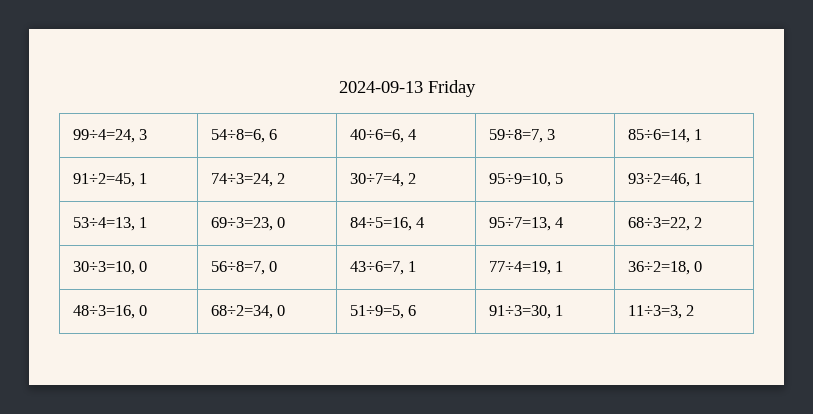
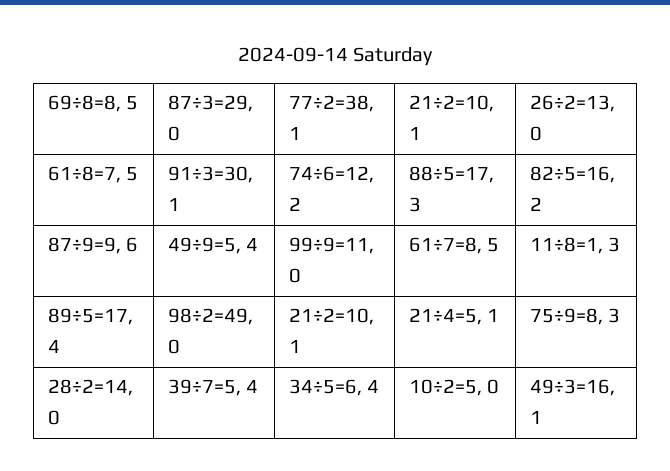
- 2024-09-13 Friday
- 99÷4=24, 3 | 54÷8=6, 6 | 40÷6=6, 4 | 59÷8=7, 3 | 85÷6=14, 1
- 91÷2=45, 1 | 74÷3=24, 2 | 30÷7=4, 2 | 95÷9=10, 5 | 93÷2=46, 1
- 53÷4=13, 1 | 69÷3=23, 0 | 84÷5=16, 4 | 95÷7=13, 4 | 68÷3=22, 2
- 30÷3=10, 0 | 56÷8=7, 0 | 43÷6=7, 1 | 77÷4=19, 1 | 36÷2=18, 0
- 48÷3=16, 0 | 68÷2=34, 0 | 51÷9=5, 6 | 91÷3=30, 1 | 11÷3=3, 2
+ 2024-09-14 Saturday
+ 69÷8=8, 5 | 87÷3=29, 0 | 77÷2=38, 1 | 21÷2=10, 1 | 26÷2=13, 0
+ 61÷8=7, 5 | 91÷3=30, 1 | 74÷6=12, 2 | 88÷5=17, 3 | 82÷5=16, 2
+ 87÷9=9, 6 | 49÷9=5, 4 | 99÷9=11, 0 | 61÷7=8, 5 | 11÷8=1, 3
+ 89÷5=17, 4 | 98÷2=49, 0 | 21÷2=10, 1 | 21÷4=5, 1 | 75÷9=8, 3
+ 28÷2=14, 0 | 39÷7=5, 4 | 34÷5=6, 4 | 10÷2=5, 0 | 49÷3=16, 1

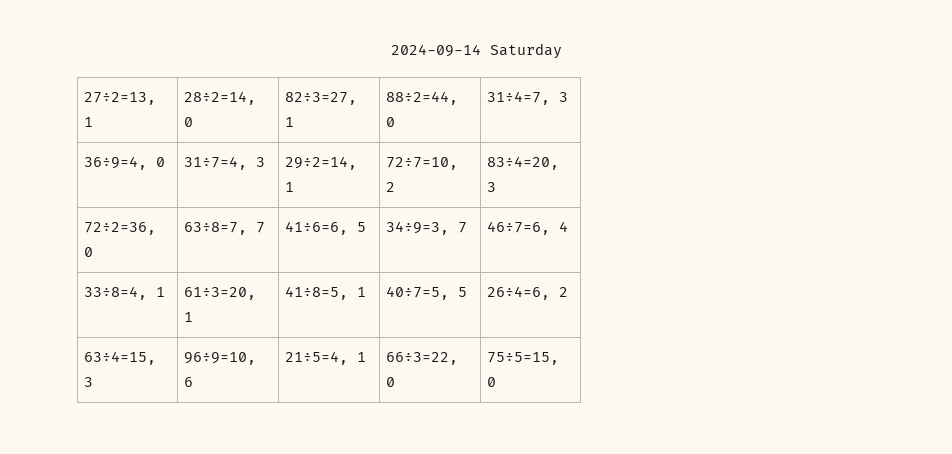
- 69÷8=8, 5 | 87÷3=29, 0 | 77÷2=38, 1 | 21÷2=10, 1 | 26÷2=13, 0
- 61÷8=7, 5 | 91÷3=30, 1 | 74÷6=12, 2 | 88÷5=17, 3 | 82÷5=16, 2
- 87÷9=9, 6 | 49÷9=5, 4 | 99÷9=11, 0 | 61÷7=8, 5 | 11÷8=1, 3
- 89÷5=17, 4 | 98÷2=49, 0 | 21÷2=10, 1 | 21÷4=5, 1 | 75÷9=8, 3
- 28÷2=14, 0 | 39÷7=5, 4 | 34÷5=6, 4 | 10÷2=5, 0 | 49÷3=16, 1
+ 27÷2=13, 1 | 28÷2=14, 0 | 82÷3=27, 1 | 88÷2=44, 0 | 31÷4=7, 3
+ 36÷9=4, 0 | 31÷7=4, 3 | 29÷2=14, 1 | 72÷7=10, 2 | 83÷4=20, 3
+ 72÷2=36, 0 | 63÷8=7, 7 | 41÷6=6, 5 | 34÷9=3, 7 | 46÷7=6, 4
+ 33÷8=4, 1 | 61÷3=20, 1 | 41÷8=5, 1 | 40÷7=5, 5 | 26÷4=6, 2
+ 63÷4=15, 3 | 96÷9=10, 6 | 21÷5=4, 1 | 66÷3=22, 0 | 75÷5=15, 0

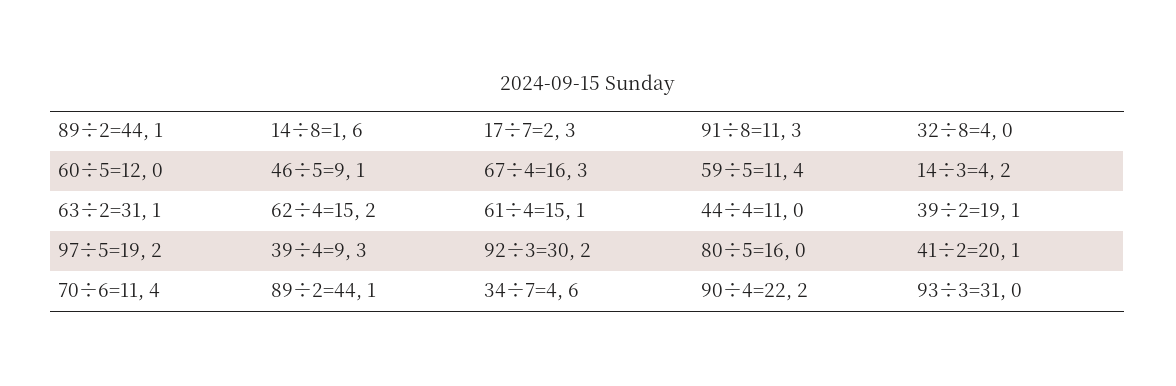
- 2024-09-14 Saturday
- 27÷2=13, 1 | 28÷2=14, 0 | 82÷3=27, 1 | 88÷2=44, 0 | 31÷4=7, 3
- 36÷9=4, 0 | 31÷7=4, 3 | 29÷2=14, 1 | 72÷7=10, 2 | 83÷4=20, 3
- 72÷2=36, 0 | 63÷8=7, 7 | 41÷6=6, 5 | 34÷9=3, 7 | 46÷7=6, 4
- 33÷8=4, 1 | 61÷3=20, 1 | 41÷8=5, 1 | 40÷7=5, 5 | 26÷4=6, 2
- 63÷4=15, 3 | 96÷9=10, 6 | 21÷5=4, 1 | 66÷3=22, 0 | 75÷5=15, 0
+ 2024-09-15 Sunday
+ 89÷2=44, 1 | 14÷8=1, 6 | 17÷7=2, 3 | 91÷8=11, 3 | 32÷8=4, 0
+ 60÷5=12, 0 | 46÷5=9, 1 | 67÷4=16, 3 | 59÷5=11, 4 | 14÷3=4, 2
+ 63÷2=31, 1 | 62÷4=15, 2 | 61÷4=15, 1 | 44÷4=11, 0 | 39÷2=19, 1
+ 97÷5=19, 2 | 39÷4=9, 3 | 92÷3=30, 2 | 80÷5=16, 0 | 41÷2=20, 1
+ 70÷6=11, 4 | 89÷2=44, 1 | 34÷7=4, 6 | 90÷4=22, 2 | 93÷3=31, 0

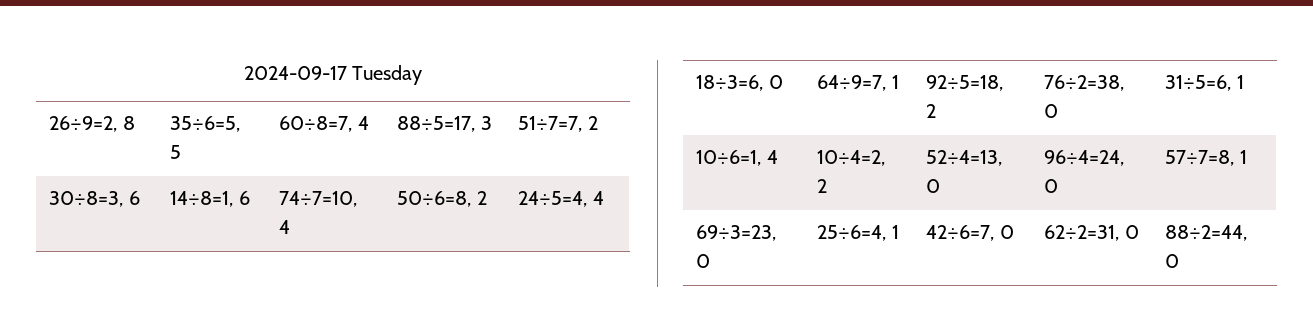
- 2024-09-15 Sunday
- 89÷2=44, 1 | 14÷8=1, 6 | 17÷7=2, 3 | 91÷8=11, 3 | 32÷8=4, 0
- 60÷5=12, 0 | 46÷5=9, 1 | 67÷4=16, 3 | 59÷5=11, 4 | 14÷3=4, 2
- 63÷2=31, 1 | 62÷4=15, 2 | 61÷4=15, 1 | 44÷4=11, 0 | 39÷2=19, 1
- 97÷5=19, 2 | 39÷4=9, 3 | 92÷3=30, 2 | 80÷5=16, 0 | 41÷2=20, 1
- 70÷6=11, 4 | 89÷2=44, 1 | 34÷7=4, 6 | 90÷4=22, 2 | 93÷3=31, 0
+ 2024-09-17 Tuesday
+ 26÷9=2, 8 | 35÷6=5, 5 | 60÷8=7, 4 | 88÷5=17, 3 | 51÷7=7, 2
+ 30÷8=3, 6 | 14÷8=1, 6 | 74÷7=10, 4 | 50÷6=8, 2 | 24÷5=4, 4
+ 18÷3=6, 0 | 64÷9=7, 1 | 92÷5=18, 2 | 76÷2=38, 0 | 31÷5=6, 1
+ 10÷6=1, 4 | 10÷4=2, 2 | 52÷4=13, 0 | 96÷4=24, 0 | 57÷7=8, 1
+ 69÷3=23, 0 | 25÷6=4, 1 | 42÷6=7, 0 | 62÷2=31, 0 | 88÷2=44, 0

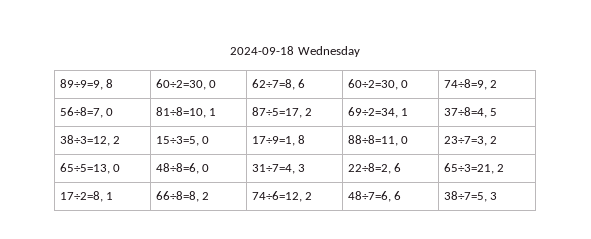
- 2024-09-17 Tuesday
- 26÷9=2, 8 | 35÷6=5, 5 | 60÷8=7, 4 | 88÷5=17, 3 | 51÷7=7, 2
- 30÷8=3, 6 | 14÷8=1, 6 | 74÷7=10, 4 | 50÷6=8, 2 | 24÷5=4, 4
- 18÷3=6, 0 | 64÷9=7, 1 | 92÷5=18, 2 | 76÷2=38, 0 | 31÷5=6, 1
- 10÷6=1, 4 | 10÷4=2, 2 | 52÷4=13, 0 | 96÷4=24, 0 | 57÷7=8, 1
- 69÷3=23, 0 | 25÷6=4, 1 | 42÷6=7, 0 | 62÷2=31, 0 | 88÷2=44, 0
+ 2024-09-18 Wednesday
+ 89÷9=9, 8 | 60÷2=30, 0 | 62÷7=8, 6 | 60÷2=30, 0 | 74÷8=9, 2
+ 56÷8=7, 0 | 81÷8=10, 1 | 87÷5=17, 2 | 69÷2=34, 1 | 37÷8=4, 5
+ 38÷3=12, 2 | 15÷3=5, 0 | 17÷9=1, 8 | 88÷8=11, 0 | 23÷7=3, 2
+ 65÷5=13, 0 | 48÷8=6, 0 | 31÷7=4, 3 | 22÷8=2, 6 | 65÷3=21, 2
+ 17÷2=8, 1 | 66÷8=8, 2 | 74÷6=12, 2 | 48÷7=6, 6 | 38÷7=5, 3

